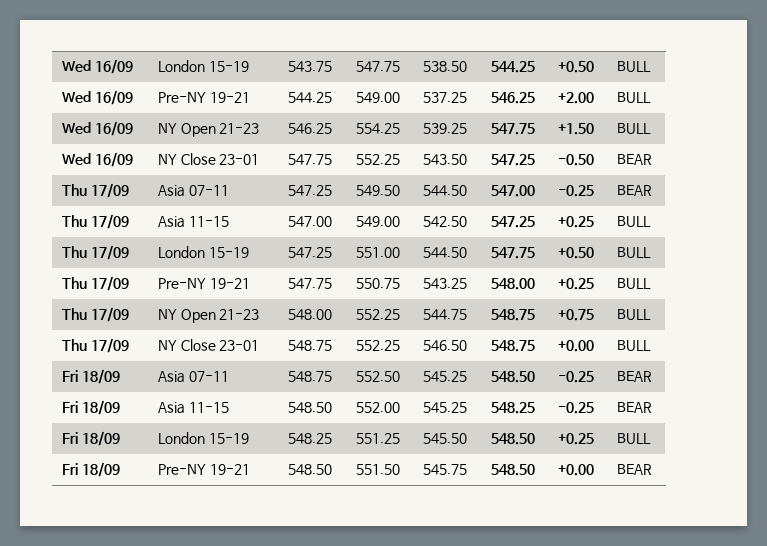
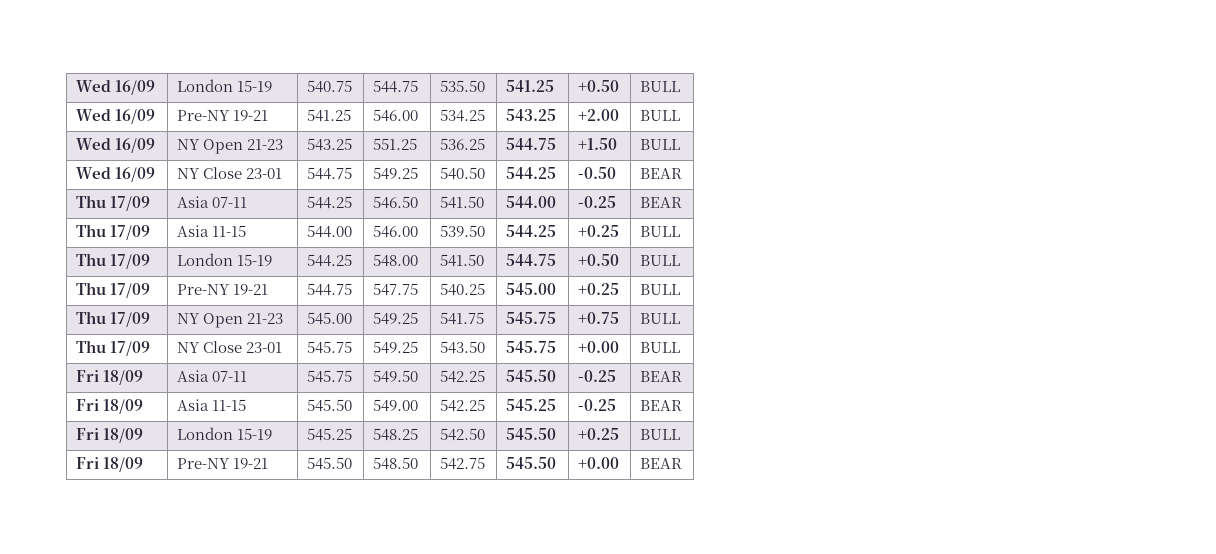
- Wed 16/09 | London 15-19 | 543.75 | 547.75 | 538.50 | 544.25 | +0.50 | BULL
+ Wed 16/09 | London 15-19 | 540.75 | 544.75 | 535.50 | 541.25 | +0.50 | BULL
- Wed 16/09 | Pre-NY 19-21 | 544.25 | 549.00 | 537.25 | 546.25 | +2.00 | BULL
+ Wed 16/09 | Pre-NY 19-21 | 541.25 | 546.00 | 534.25 | 543.25 | +2.00 | BULL
- Wed 16/09 | NY Open 21-23 | 546.25 | 554.25 | 539.25 | 547.75 | +1.50 | BULL
+ Wed 16/09 | NY Open 21-23 | 543.25 | 551.25 | 536.25 | 544.75 | +1.50 | BULL
- Wed 16/09 | NY Close 23-01 | 547.75 | 552.25 | 543.50 | 547.25 | -0.50 | BEAR
+ Wed 16/09 | NY Close 23-01 | 544.75 | 549.25 | 540.50 | 544.25 | -0.50 | BEAR
- Thu 17/09 | Asia 07-11 | 547.25 | 549.50 | 544.50 | 547.00 | -0.25 | BEAR
+ Thu 17/09 | Asia 07-11 | 544.25 | 546.50 | 541.50 | 544.00 | -0.25 | BEAR
- Thu 17/09 | Asia 11-15 | 547.00 | 549.00 | 542.50 | 547.25 | +0.25 | BULL
+ Thu 17/09 | Asia 11-15 | 544.00 | 546.00 | 539.50 | 544.25 | +0.25 | BULL
- Thu 17/09 | London 15-19 | 547.25 | 551.00 | 544.50 | 547.75 | +0.50 | BULL
+ Thu 17/09 | London 15-19 | 544.25 | 548.00 | 541.50 | 544.75 | +0.50 | BULL
- Thu 17/09 | Pre-NY 19-21 | 547.75 | 550.75 | 543.25 | 548.00 | +0.25 | BULL
+ Thu 17/09 | Pre-NY 19-21 | 544.75 | 547.75 | 540.25 | 545.00 | +0.25 | BULL
- Thu 17/09 | NY Open 21-23 | 548.00 | 552.25 | 544.75 | 548.75 | +0.75 | BULL
+ Thu 17/09 | NY Open 21-23 | 545.00 | 549.25 | 541.75 | 545.75 | +0.75 | BULL
- Thu 17/09 | NY Close 23-01 | 548.75 | 552.25 | 546.50 | 548.75 | +0.00 | BULL
+ Thu 17/09 | NY Close 23-01 | 545.75 | 549.25 | 543.50 | 545.75 | +0.00 | BULL
- Fri 18/09 | Asia 07-11 | 548.75 | 552.50 | 545.25 | 548.50 | -0.25 | BEAR
+ Fri 18/09 | Asia 07-11 | 545.75 | 549.50 | 542.25 | 545.50 | -0.25 | BEAR
- Fri 18/09 | Asia 11-15 | 548.50 | 552.00 | 545.25 | 548.25 | -0.25 | BEAR
+ Fri 18/09 | Asia 11-15 | 545.50 | 549.00 | 542.25 | 545.25 | -0.25 | BEAR
- Fri 18/09 | London 15-19 | 548.25 | 551.25 | 545.50 | 548.50 | +0.25 | BULL
+ Fri 18/09 | London 15-19 | 545.25 | 548.25 | 542.50 | 545.50 | +0.25 | BULL
- Fri 18/09 | Pre-NY 19-21 | 548.50 | 551.50 | 545.75 | 548.50 | +0.00 | BEAR
+ Fri 18/09 | Pre-NY 19-21 | 545.50 | 548.50 | 542.75 | 545.50 | +0.00 | BEAR

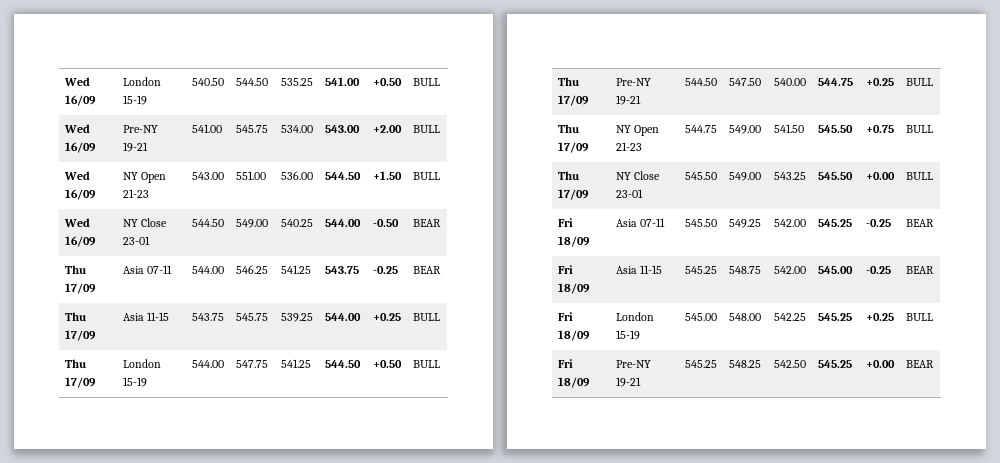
- Wed 16/09 | London 15-19 | 540.75 | 544.75 | 535.50 | 541.25 | +0.50 | BULL
+ Wed 16/09 | London 15-19 | 540.50 | 544.50 | 535.25 | 541.00 | +0.50 | BULL
- Wed 16/09 | Pre-NY 19-21 | 541.25 | 546.00 | 534.25 | 543.25 | +2.00 | BULL
+ Wed 16/09 | Pre-NY 19-21 | 541.00 | 545.75 | 534.00 | 543.00 | +2.00 | BULL
- Wed 16/09 | NY Open 21-23 | 543.25 | 551.25 | 536.25 | 544.75 | +1.50 | BULL
+ Wed 16/09 | NY Open 21-23 | 543.00 | 551.00 | 536.00 | 544.50 | +1.50 | BULL
- Wed 16/09 | NY Close 23-01 | 544.75 | 549.25 | 540.50 | 544.25 | -0.50 | BEAR
+ Wed 16/09 | NY Close 23-01 | 544.50 | 549.00 | 540.25 | 544.00 | -0.50 | BEAR
- Thu 17/09 | Asia 07-11 | 544.25 | 546.50 | 541.50 | 544.00 | -0.25 | BEAR
+ Thu 17/09 | Asia 07-11 | 544.00 | 546.25 | 541.25 | 543.75 | -0.25 | BEAR
- Thu 17/09 | Asia 11-15 | 544.00 | 546.00 | 539.50 | 544.25 | +0.25 | BULL
+ Thu 17/09 | Asia 11-15 | 543.75 | 545.75 | 539.25 | 544.00 | +0.25 | BULL
- Thu 17/09 | London 15-19 | 544.25 | 548.00 | 541.50 | 544.75 | +0.50 | BULL
+ Thu 17/09 | London 15-19 | 544.00 | 547.75 | 541.25 | 544.50 | +0.50 | BULL
- Thu 17/09 | Pre-NY 19-21 | 544.75 | 547.75 | 540.25 | 545.00 | +0.25 | BULL
+ Thu 17/09 | Pre-NY 19-21 | 544.50 | 547.50 | 540.00 | 544.75 | +0.25 | BULL
- Thu 17/09 | NY Open 21-23 | 545.00 | 549.25 | 541.75 | 545.75 | +0.75 | BULL
+ Thu 17/09 | NY Open 21-23 | 544.75 | 549.00 | 541.50 | 545.50 | +0.75 | BULL
- Thu 17/09 | NY Close 23-01 | 545.75 | 549.25 | 543.50 | 545.75 | +0.00 | BULL
+ Thu 17/09 | NY Close 23-01 | 545.50 | 549.00 | 543.25 | 545.50 | +0.00 | BULL
- Fri 18/09 | Asia 07-11 | 545.75 | 549.50 | 542.25 | 545.50 | -0.25 | BEAR
+ Fri 18/09 | Asia 07-11 | 545.50 | 549.25 | 542.00 | 545.25 | -0.25 | BEAR
- Fri 18/09 | Asia 11-15 | 545.50 | 549.00 | 542.25 | 545.25 | -0.25 | BEAR
+ Fri 18/09 | Asia 11-15 | 545.25 | 548.75 | 542.00 | 545.00 | -0.25 | BEAR
- Fri 18/09 | London 15-19 | 545.25 | 548.25 | 542.50 | 545.50 | +0.25 | BULL
+ Fri 18/09 | London 15-19 | 545.00 | 548.00 | 542.25 | 545.25 | +0.25 | BULL
- Fri 18/09 | Pre-NY 19-21 | 545.50 | 548.50 | 542.75 | 545.50 | +0.00 | BEAR
+ Fri 18/09 | Pre-NY 19-21 | 545.25 | 548.25 | 542.50 | 545.25 | +0.00 | BEAR

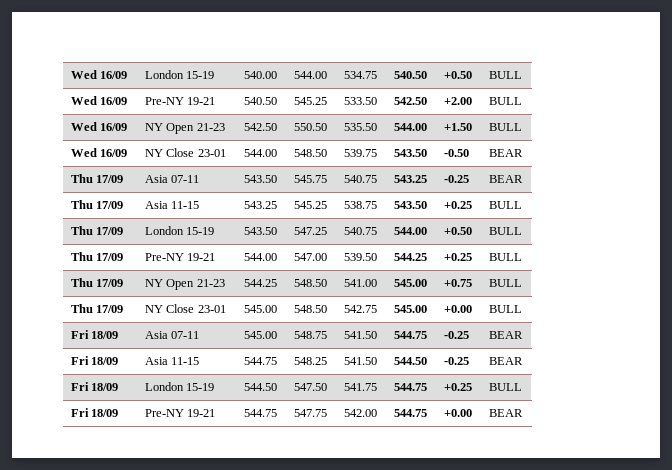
- Wed 16/09 | London 15-19 | 540.50 | 544.50 | 535.25 | 541.00 | +0.50 | BULL
+ Wed 16/09 | London 15-19 | 540.00 | 544.00 | 534.75 | 540.50 | +0.50 | BULL
- Wed 16/09 | Pre-NY 19-21 | 541.00 | 545.75 | 534.00 | 543.00 | +2.00 | BULL
+ Wed 16/09 | Pre-NY 19-21 | 540.50 | 545.25 | 533.50 | 542.50 | +2.00 | BULL
- Wed 16/09 | NY Open 21-23 | 543.00 | 551.00 | 536.00 | 544.50 | +1.50 | BULL
+ Wed 16/09 | NY Open 21-23 | 542.50 | 550.50 | 535.50 | 544.00 | +1.50 | BULL
- Wed 16/09 | NY Close 23-01 | 544.50 | 549.00 | 540.25 | 544.00 | -0.50 | BEAR
+ Wed 16/09 | NY Close 23-01 | 544.00 | 548.50 | 539.75 | 543.50 | -0.50 | BEAR
- Thu 17/09 | Asia 07-11 | 544.00 | 546.25 | 541.25 | 543.75 | -0.25 | BEAR
+ Thu 17/09 | Asia 07-11 | 543.50 | 545.75 | 540.75 | 543.25 | -0.25 | BEAR
- Thu 17/09 | Asia 11-15 | 543.75 | 545.75 | 539.25 | 544.00 | +0.25 | BULL
+ Thu 17/09 | Asia 11-15 | 543.25 | 545.25 | 538.75 | 543.50 | +0.25 | BULL
- Thu 17/09 | London 15-19 | 544.00 | 547.75 | 541.25 | 544.50 | +0.50 | BULL
+ Thu 17/09 | London 15-19 | 543.50 | 547.25 | 540.75 | 544.00 | +0.50 | BULL
- Thu 17/09 | Pre-NY 19-21 | 544.50 | 547.50 | 540.00 | 544.75 | +0.25 | BULL
+ Thu 17/09 | Pre-NY 19-21 | 544.00 | 547.00 | 539.50 | 544.25 | +0.25 | BULL
- Thu 17/09 | NY Open 21-23 | 544.75 | 549.00 | 541.50 | 545.50 | +0.75 | BULL
+ Thu 17/09 | NY Open 21-23 | 544.25 | 548.50 | 541.00 | 545.00 | +0.75 | BULL
- Thu 17/09 | NY Close 23-01 | 545.50 | 549.00 | 543.25 | 545.50 | +0.00 | BULL
+ Thu 17/09 | NY Close 23-01 | 545.00 | 548.50 | 542.75 | 545.00 | +0.00 | BULL
- Fri 18/09 | Asia 07-11 | 545.50 | 549.25 | 542.00 | 545.25 | -0.25 | BEAR
+ Fri 18/09 | Asia 07-11 | 545.00 | 548.75 | 541.50 | 544.75 | -0.25 | BEAR
- Fri 18/09 | Asia 11-15 | 545.25 | 548.75 | 542.00 | 545.00 | -0.25 | BEAR
+ Fri 18/09 | Asia 11-15 | 544.75 | 548.25 | 541.50 | 544.50 | -0.25 | BEAR
- Fri 18/09 | London 15-19 | 545.00 | 548.00 | 542.25 | 545.25 | +0.25 | BULL
+ Fri 18/09 | London 15-19 | 544.50 | 547.50 | 541.75 | 544.75 | +0.25 | BULL
- Fri 18/09 | Pre-NY 19-21 | 545.25 | 548.25 | 542.50 | 545.25 | +0.00 | BEAR
+ Fri 18/09 | Pre-NY 19-21 | 544.75 | 547.75 | 542.00 | 544.75 | +0.00 | BEAR

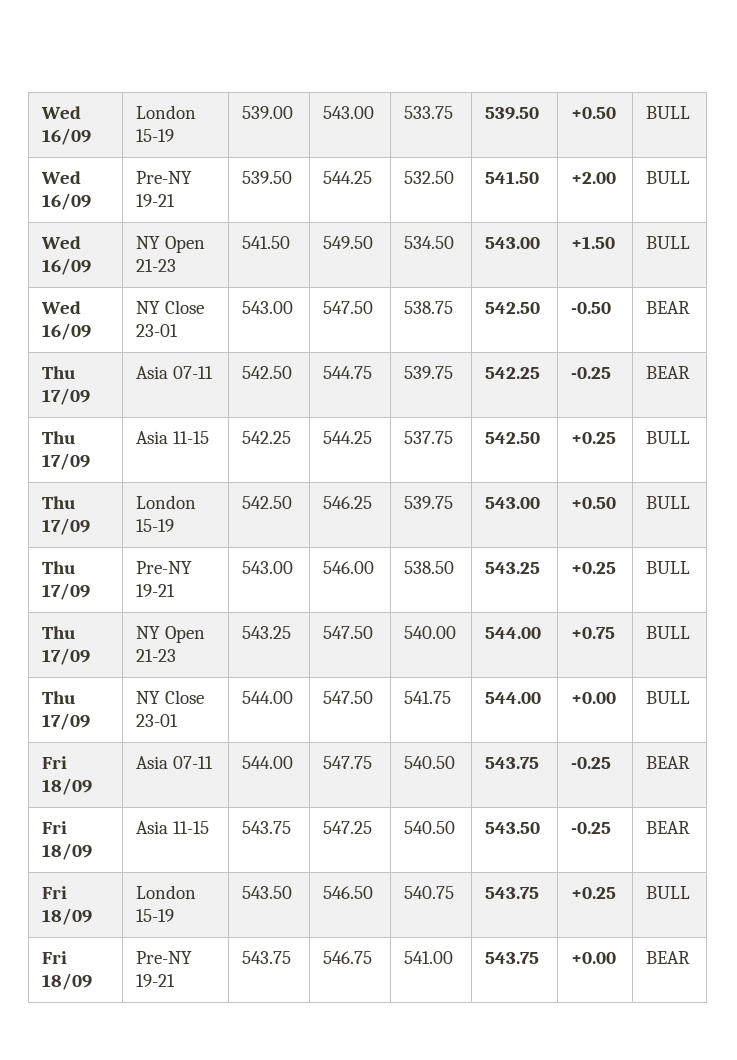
- Wed 16/09 | London 15-19 | 540.00 | 544.00 | 534.75 | 540.50 | +0.50 | BULL
+ Wed 16/09 | London 15-19 | 539.00 | 543.00 | 533.75 | 539.50 | +0.50 | BULL
- Wed 16/09 | Pre-NY 19-21 | 540.50 | 545.25 | 533.50 | 542.50 | +2.00 | BULL
+ Wed 16/09 | Pre-NY 19-21 | 539.50 | 544.25 | 532.50 | 541.50 | +2.00 | BULL
- Wed 16/09 | NY Open 21-23 | 542.50 | 550.50 | 535.50 | 544.00 | +1.50 | BULL
+ Wed 16/09 | NY Open 21-23 | 541.50 | 549.50 | 534.50 | 543.00 | +1.50 | BULL
- Wed 16/09 | NY Close 23-01 | 544.00 | 548.50 | 539.75 | 543.50 | -0.50 | BEAR
+ Wed 16/09 | NY Close 23-01 | 543.00 | 547.50 | 538.75 | 542.50 | -0.50 | BEAR
- Thu 17/09 | Asia 07-11 | 543.50 | 545.75 | 540.75 | 543.25 | -0.25 | BEAR
+ Thu 17/09 | Asia 07-11 | 542.50 | 544.75 | 539.75 | 542.25 | -0.25 | BEAR
- Thu 17/09 | Asia 11-15 | 543.25 | 545.25 | 538.75 | 543.50 | +0.25 | BULL
+ Thu 17/09 | Asia 11-15 | 542.25 | 544.25 | 537.75 | 542.50 | +0.25 | BULL
- Thu 17/09 | London 15-19 | 543.50 | 547.25 | 540.75 | 544.00 | +0.50 | BULL
+ Thu 17/09 | London 15-19 | 542.50 | 546.25 | 539.75 | 543.00 | +0.50 | BULL
- Thu 17/09 | Pre-NY 19-21 | 544.00 | 547.00 | 539.50 | 544.25 | +0.25 | BULL
+ Thu 17/09 | Pre-NY 19-21 | 543.00 | 546.00 | 538.50 | 543.25 | +0.25 | BULL
- Thu 17/09 | NY Open 21-23 | 544.25 | 548.50 | 541.00 | 545.00 | +0.75 | BULL
+ Thu 17/09 | NY Open 21-23 | 543.25 | 547.50 | 540.00 | 544.00 | +0.75 | BULL
- Thu 17/09 | NY Close 23-01 | 545.00 | 548.50 | 542.75 | 545.00 | +0.00 | BULL
+ Thu 17/09 | NY Close 23-01 | 544.00 | 547.50 | 541.75 | 544.00 | +0.00 | BULL
- Fri 18/09 | Asia 07-11 | 545.00 | 548.75 | 541.50 | 544.75 | -0.25 | BEAR
+ Fri 18/09 | Asia 07-11 | 544.00 | 547.75 | 540.50 | 543.75 | -0.25 | BEAR
- Fri 18/09 | Asia 11-15 | 544.75 | 548.25 | 541.50 | 544.50 | -0.25 | BEAR
+ Fri 18/09 | Asia 11-15 | 543.75 | 547.25 | 540.50 | 543.50 | -0.25 | BEAR
- Fri 18/09 | London 15-19 | 544.50 | 547.50 | 541.75 | 544.75 | +0.25 | BULL
+ Fri 18/09 | London 15-19 | 543.50 | 546.50 | 540.75 | 543.75 | +0.25 | BULL
- Fri 18/09 | Pre-NY 19-21 | 544.75 | 547.75 | 542.00 | 544.75 | +0.00 | BEAR
+ Fri 18/09 | Pre-NY 19-21 | 543.75 | 546.75 | 541.00 | 543.75 | +0.00 | BEAR

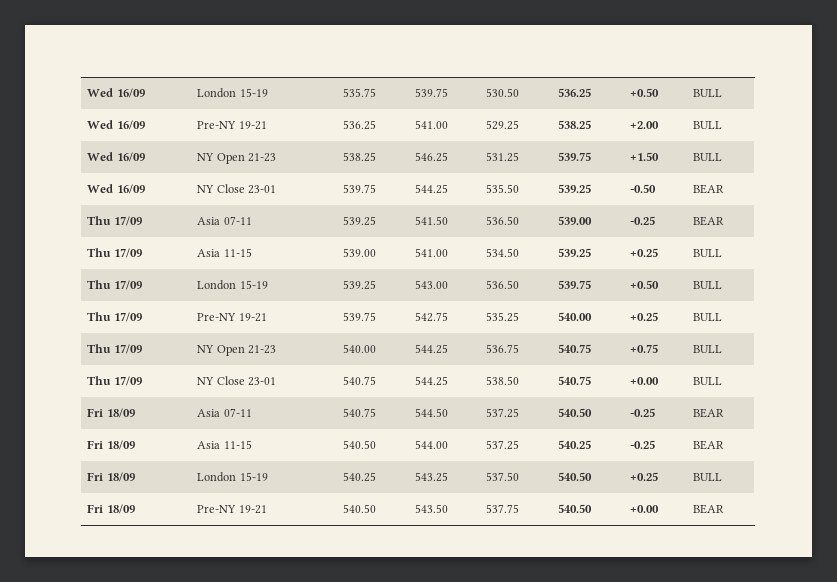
- Wed 16/09 | London 15-19 | 539.00 | 543.00 | 533.75 | 539.50 | +0.50 | BULL
+ Wed 16/09 | London 15-19 | 535.75 | 539.75 | 530.50 | 536.25 | +0.50 | BULL
- Wed 16/09 | Pre-NY 19-21 | 539.50 | 544.25 | 532.50 | 541.50 | +2.00 | BULL
+ Wed 16/09 | Pre-NY 19-21 | 536.25 | 541.00 | 529.25 | 538.25 | +2.00 | BULL
- Wed 16/09 | NY Open 21-23 | 541.50 | 549.50 | 534.50 | 543.00 | +1.50 | BULL
+ Wed 16/09 | NY Open 21-23 | 538.25 | 546.25 | 531.25 | 539.75 | +1.50 | BULL
- Wed 16/09 | NY Close 23-01 | 543.00 | 547.50 | 538.75 | 542.50 | -0.50 | BEAR
+ Wed 16/09 | NY Close 23-01 | 539.75 | 544.25 | 535.50 | 539.25 | -0.50 | BEAR
- Thu 17/09 | Asia 07-11 | 542.50 | 544.75 | 539.75 | 542.25 | -0.25 | BEAR
+ Thu 17/09 | Asia 07-11 | 539.25 | 541.50 | 536.50 | 539.00 | -0.25 | BEAR
- Thu 17/09 | Asia 11-15 | 542.25 | 544.25 | 537.75 | 542.50 | +0.25 | BULL
+ Thu 17/09 | Asia 11-15 | 539.00 | 541.00 | 534.50 | 539.25 | +0.25 | BULL
- Thu 17/09 | London 15-19 | 542.50 | 546.25 | 539.75 | 543.00 | +0.50 | BULL
+ Thu 17/09 | London 15-19 | 539.25 | 543.00 | 536.50 | 539.75 | +0.50 | BULL
- Thu 17/09 | Pre-NY 19-21 | 543.00 | 546.00 | 538.50 | 543.25 | +0.25 | BULL
+ Thu 17/09 | Pre-NY 19-21 | 539.75 | 542.75 | 535.25 | 540.00 | +0.25 | BULL
- Thu 17/09 | NY Open 21-23 | 543.25 | 547.50 | 540.00 | 544.00 | +0.75 | BULL
+ Thu 17/09 | NY Open 21-23 | 540.00 | 544.25 | 536.75 | 540.75 | +0.75 | BULL
- Thu 17/09 | NY Close 23-01 | 544.00 | 547.50 | 541.75 | 544.00 | +0.00 | BULL
+ Thu 17/09 | NY Close 23-01 | 540.75 | 544.25 | 538.50 | 540.75 | +0.00 | BULL
- Fri 18/09 | Asia 07-11 | 544.00 | 547.75 | 540.50 | 543.75 | -0.25 | BEAR
+ Fri 18/09 | Asia 07-11 | 540.75 | 544.50 | 537.25 | 540.50 | -0.25 | BEAR
- Fri 18/09 | Asia 11-15 | 543.75 | 547.25 | 540.50 | 543.50 | -0.25 | BEAR
+ Fri 18/09 | Asia 11-15 | 540.50 | 544.00 | 537.25 | 540.25 | -0.25 | BEAR
- Fri 18/09 | London 15-19 | 543.50 | 546.50 | 540.75 | 543.75 | +0.25 | BULL
+ Fri 18/09 | London 15-19 | 540.25 | 543.25 | 537.50 | 540.50 | +0.25 | BULL
- Fri 18/09 | Pre-NY 19-21 | 543.75 | 546.75 | 541.00 | 543.75 | +0.00 | BEAR
+ Fri 18/09 | Pre-NY 19-21 | 540.50 | 543.50 | 537.75 | 540.50 | +0.00 | BEAR

